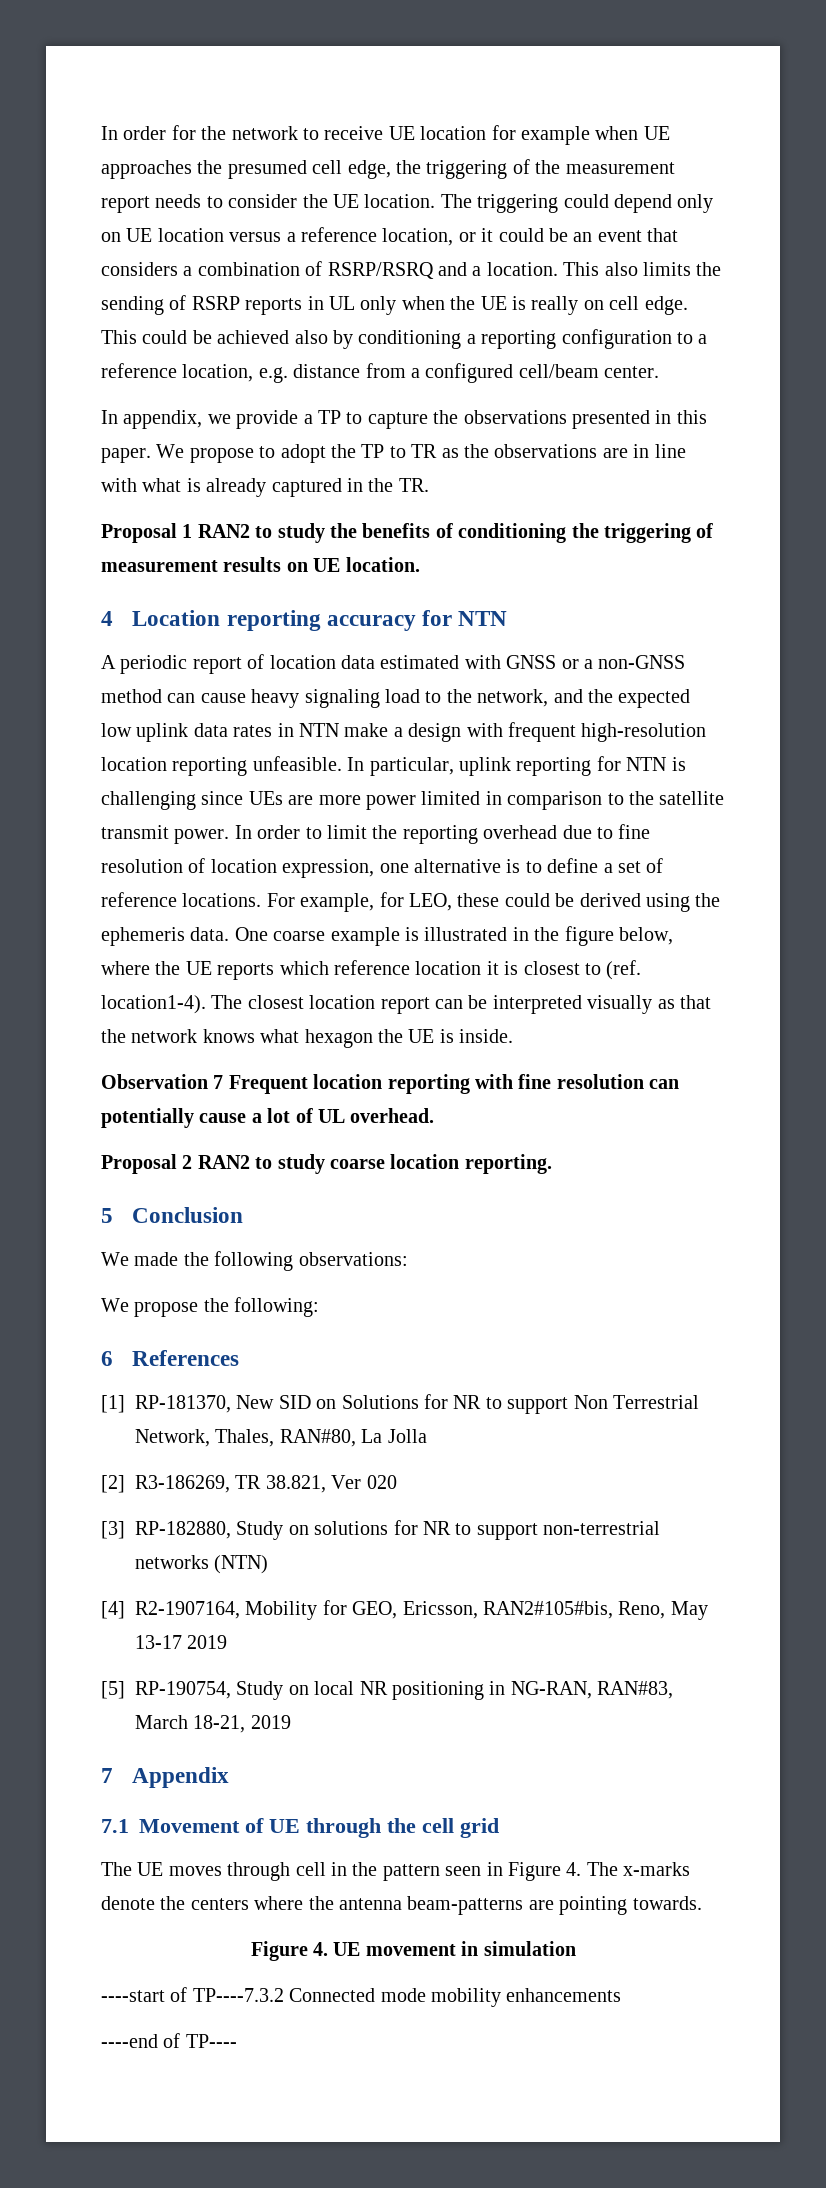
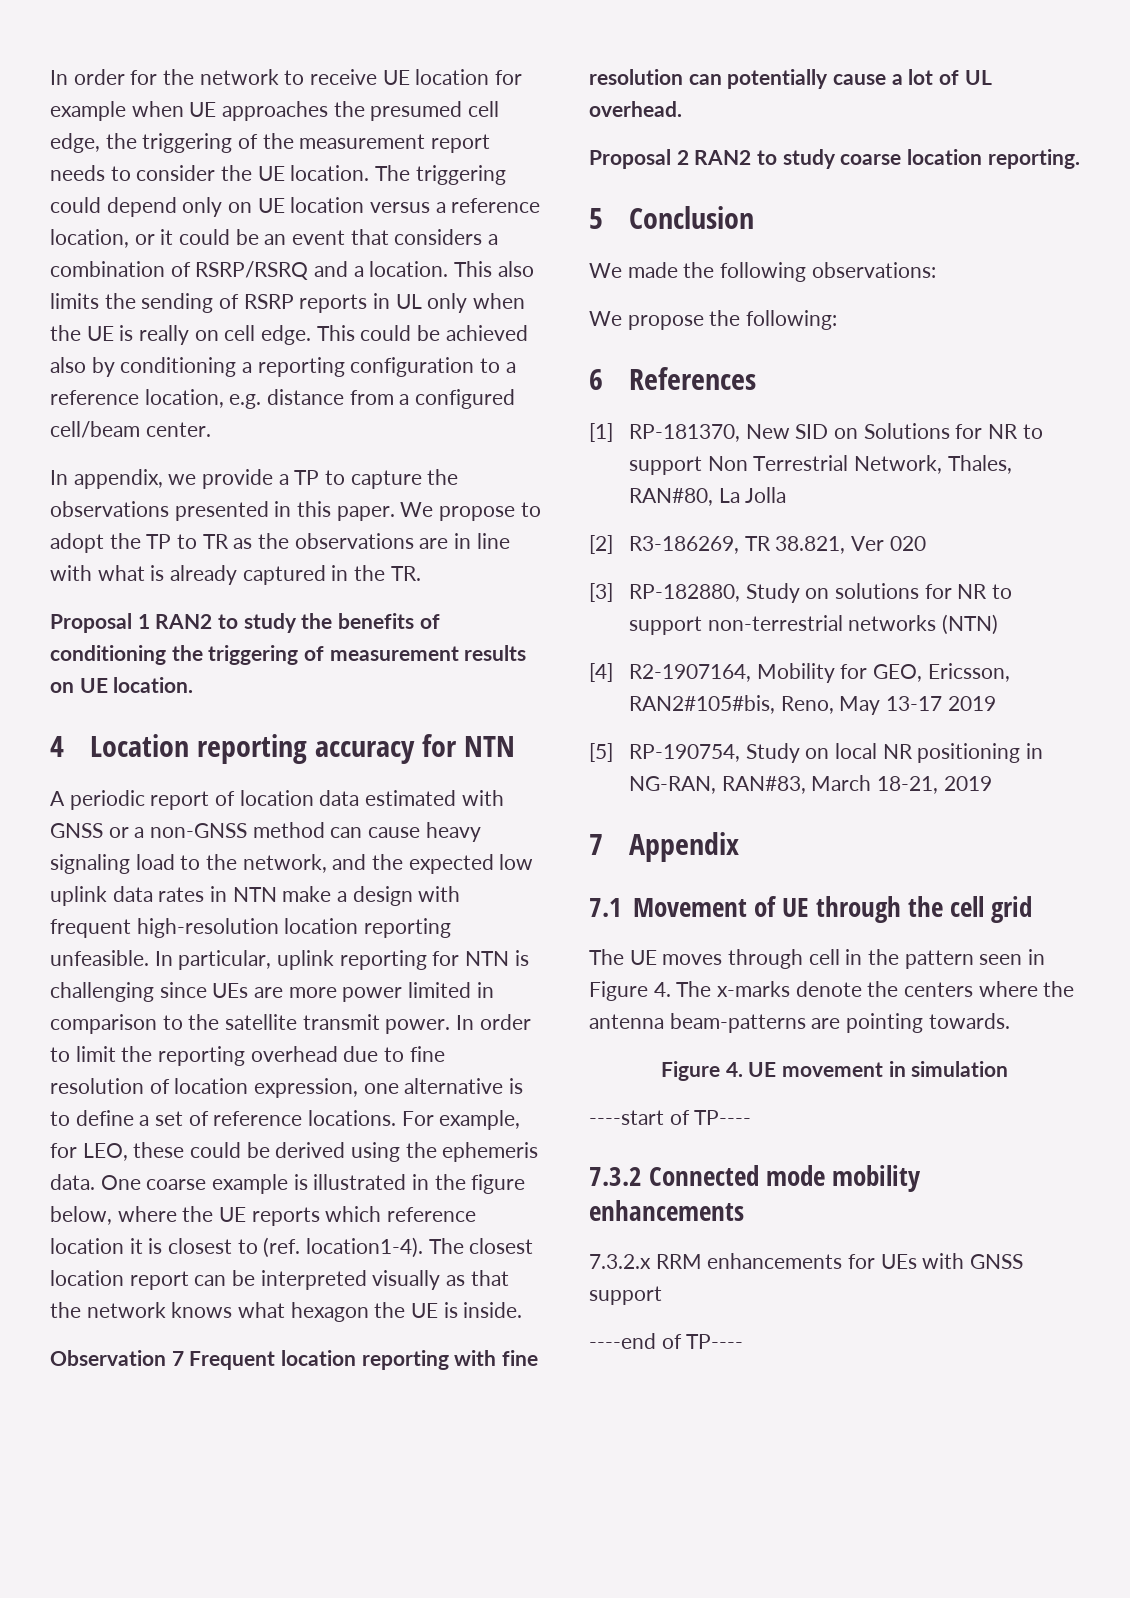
- ----start of TP----7.3.2 Connected mode mobility enhancements
+ ----start of TP----
+ 7.3.2 Connected mode mobility enhancements
+ 7.3.2.x RRM enhancements for UEs with GNSS support

